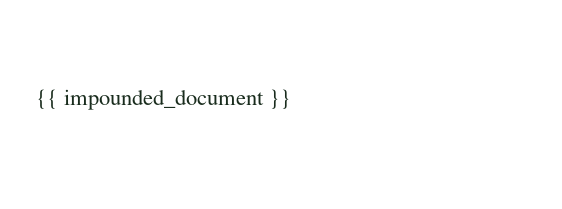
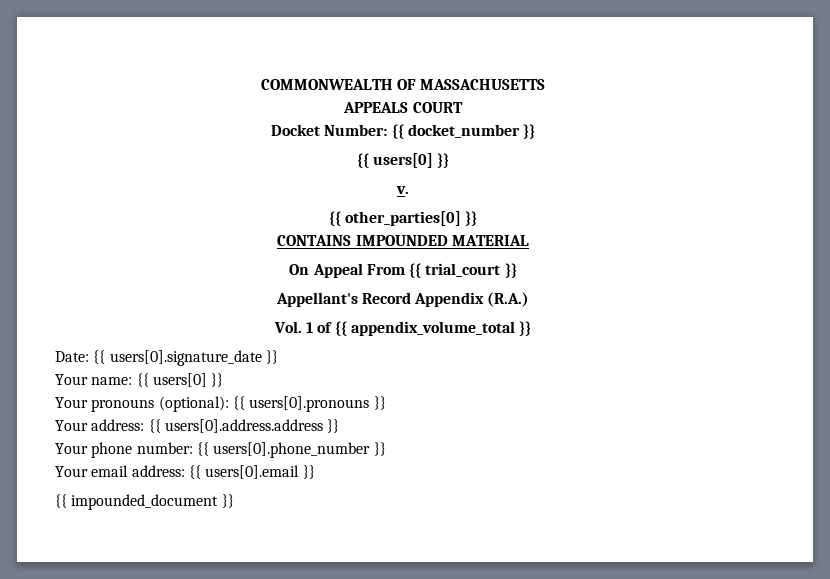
+ COMMONWEALTH OF MASSACHUSETTS
+ APPEALS COURT
+ Docket Number: {{ docket_number }}
+ {{ users[0] }}
+ v.
+ {{ other_parties[0] }}
+ CONTAINS IMPOUNDED MATERIAL
+ On Appeal From {{ trial_court }}
+ Appellant's Record Appendix (R.A.)
+ Vol. 1 of {{ appendix_volume_total }}
+ Date: {{ users[0].signature_date }}
+ Your name: {{ users[0] }}
+ Your pronouns (optional): {{ users[0].pronouns }}
+ Your address: {{ users[0].address.address }}
+ Your phone number: {{ users[0].phone_number }}
+ Your email address: {{ users[0].email }}

